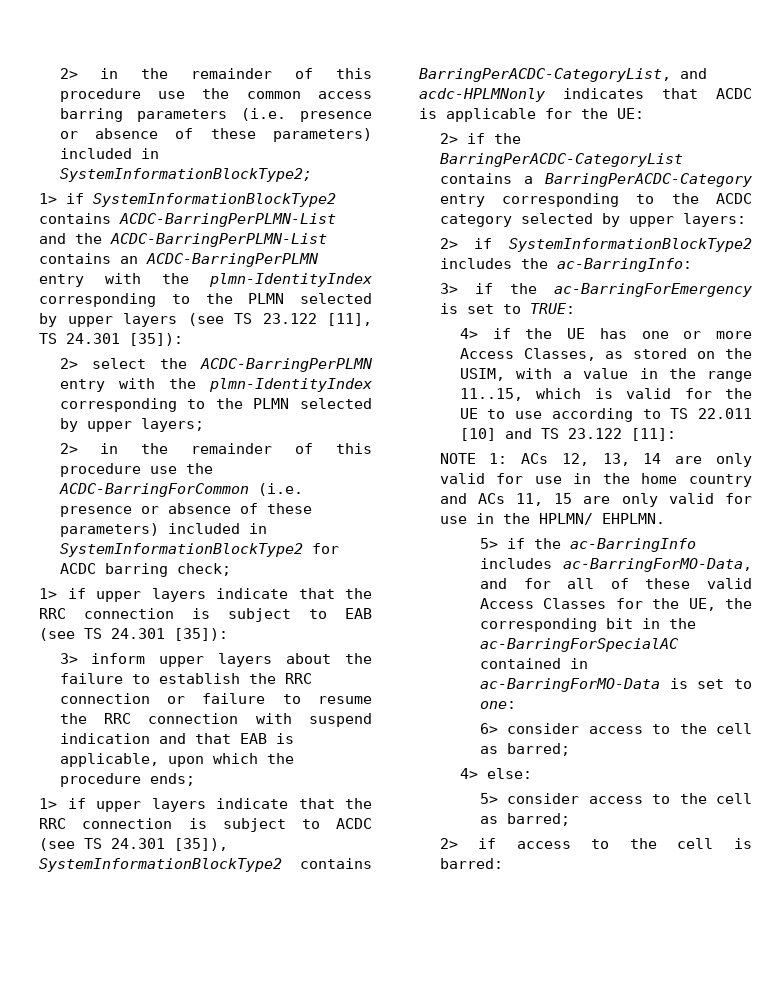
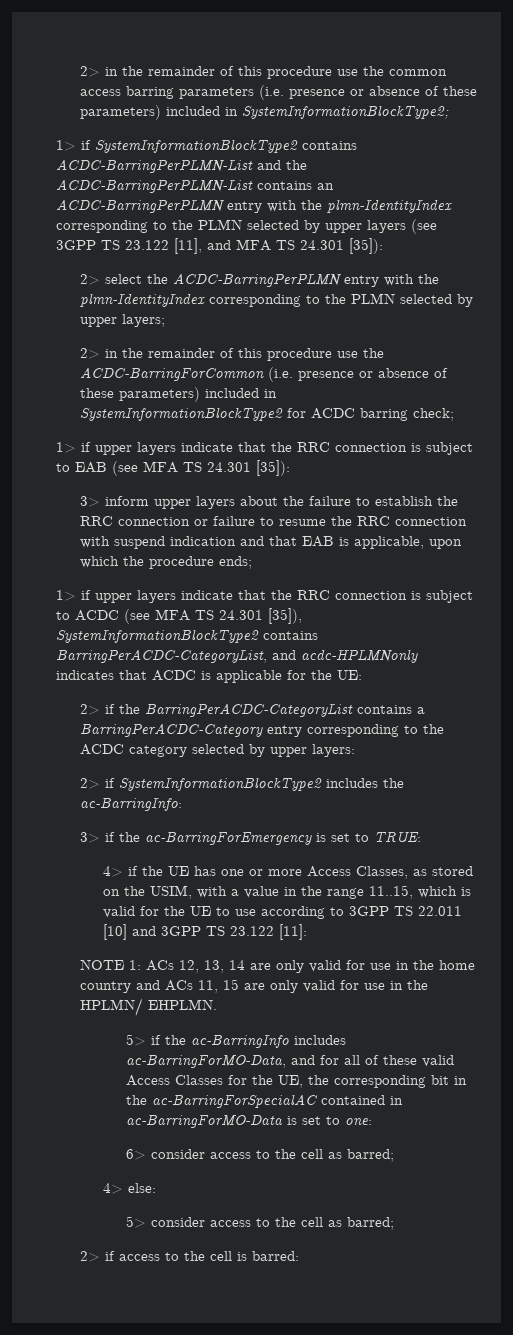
- 1> if SystemInformationBlockType2 contains ACDC-BarringPerPLMN-List and the ACDC-BarringPerPLMN-List contains an ACDC-BarringPerPLMN entry with the plmn-IdentityIndex corresponding to the PLMN selected by upper layers (see TS 23.122 [11], TS 24.301 [35]):
+ 1> if SystemInformationBlockType2 contains ACDC-BarringPerPLMN-List and the ACDC-BarringPerPLMN-List contains an ACDC-BarringPerPLMN entry with the plmn-IdentityIndex corresponding to the PLMN selected by upper layers (see 3GPP TS 23.122 [11], and MFA TS 24.301 [35]):
- 1> if upper layers indicate that the RRC connection is subject to EAB (see TS 24.301 [35]):
+ 1> if upper layers indicate that the RRC connection is subject to EAB (see MFA TS 24.301 [35]):
- 1> if upper layers indicate that the RRC connection is subject to ACDC (see TS 24.301 [35]), SystemInformationBlockType2 contains BarringPerACDC-CategoryList, and acdc-HPLMNonly indicates that ACDC is applicable for the UE:
+ 1> if upper layers indicate that the RRC connection is subject to ACDC (see MFA TS 24.301 [35]), SystemInformationBlockType2 contains BarringPerACDC-CategoryList, and acdc-HPLMNonly indicates that ACDC is applicable for the UE:
- 4> if the UE has one or more Access Classes, as stored on the USIM, with a value in the range 11..15, which is valid for the UE to use according to TS 22.011 [10] and TS 23.122 [11]:
+ 4> if the UE has one or more Access Classes, as stored on the USIM, with a value in the range 11..15, which is valid for the UE to use according to 3GPP TS 22.011 [10] and 3GPP TS 23.122 [11]:

